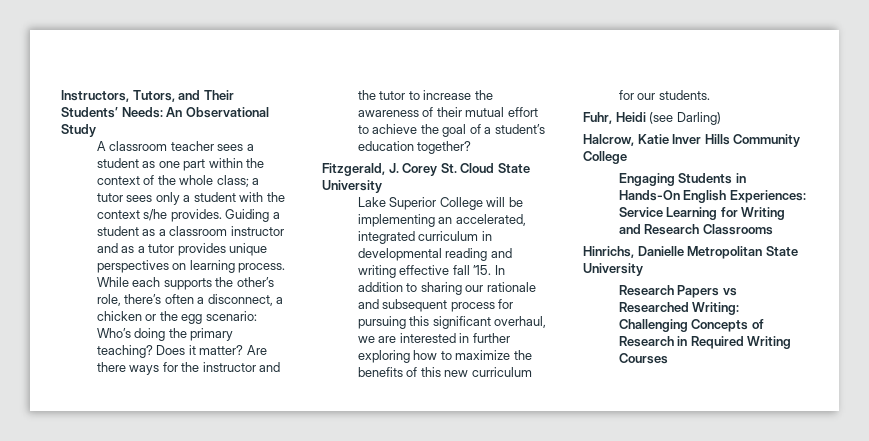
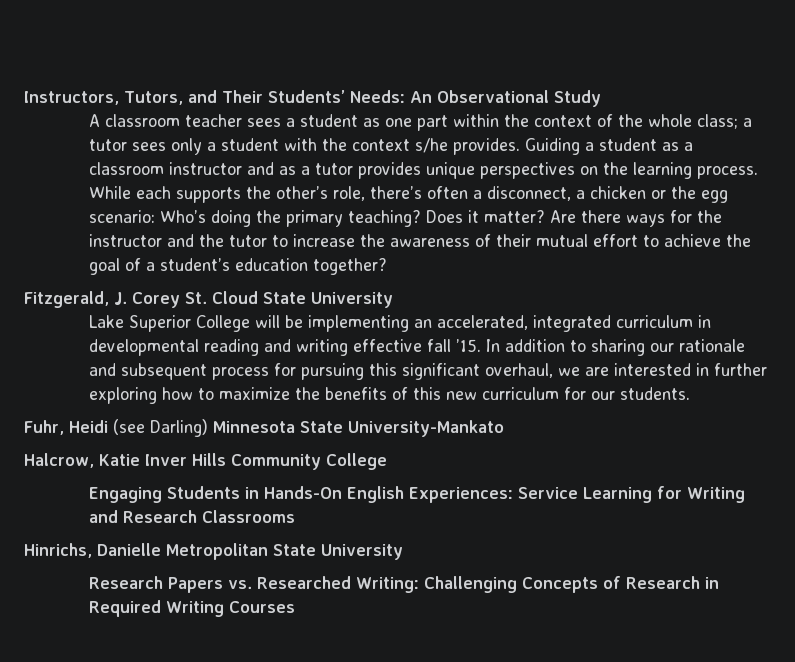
- Guiding a student as a classroom instructor and as a tutor provides unique perspectives on learning process.
+ Guiding a student as a classroom instructor and as a tutor provides unique perspectives on the learning process.
- Fuhr, Heidi (see Darling)
+ Fuhr, Heidi (see Darling) Minnesota State University-Mankato
- Research Papers vs Researched Writing: Challenging Concepts of Research in Required Writing Courses
+ Research Papers vs. Researched Writing: Challenging Concepts of Research in Required Writing Courses

